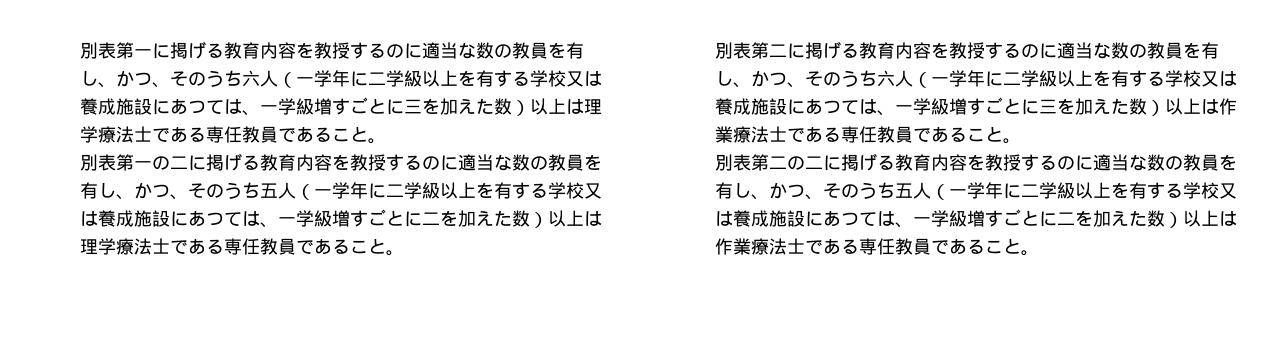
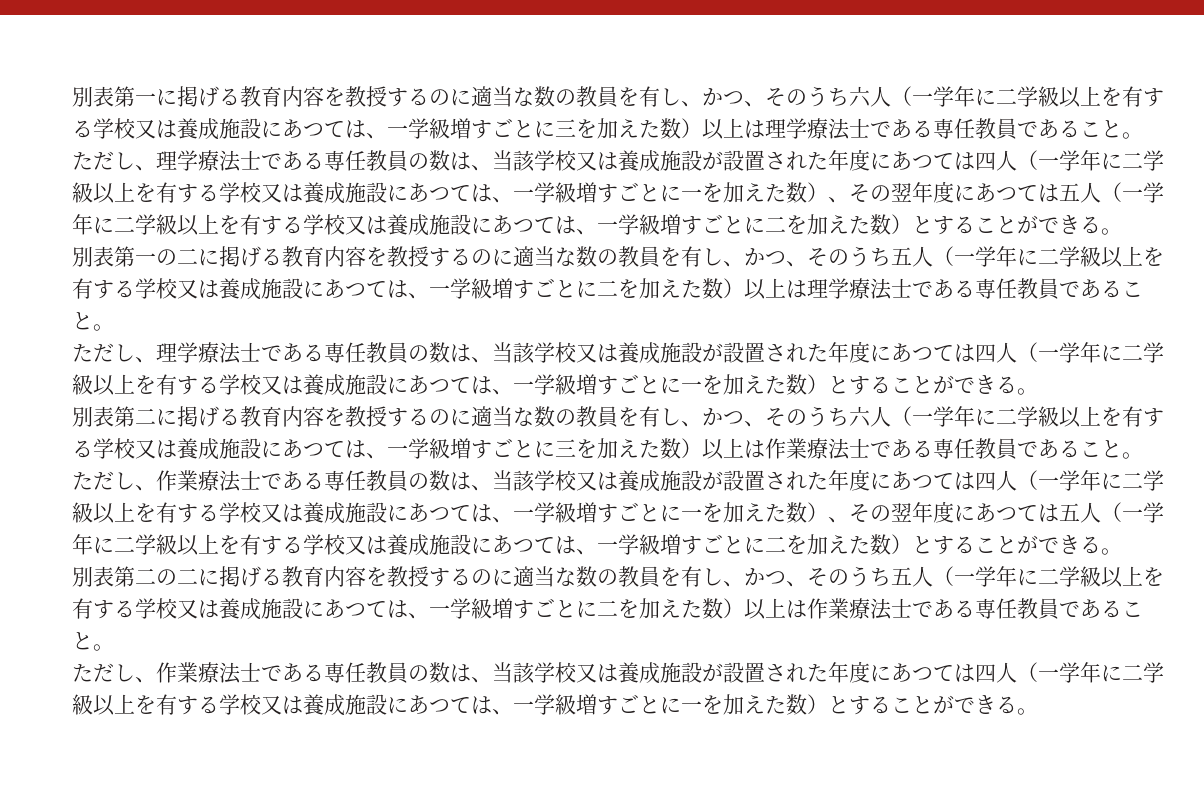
+ ただし、理学療法士である専任教員の数は、当該学校又は養成施設が設置された年度にあつては四人（一学年に二学級以上を有する学校又は養成施設にあつては、一学級増すごとに一を加えた数）、その翌年度にあつては五人（一学年に二学級以上を有する学校又は養成施設にあつては、一学級増すごとに二を加えた数）とすることができる。
+ ただし、理学療法士である専任教員の数は、当該学校又は養成施設が設置された年度にあつては四人（一学年に二学級以上を有する学校又は養成施設にあつては、一学級増すごとに一を加えた数）とすることができる。
+ ただし、作業療法士である専任教員の数は、当該学校又は養成施設が設置された年度にあつては四人（一学年に二学級以上を有する学校又は養成施設にあつては、一学級増すごとに一を加えた数）、その翌年度にあつては五人（一学年に二学級以上を有する学校又は養成施設にあつては、一学級増すごとに二を加えた数）とすることができる。
+ ただし、作業療法士である専任教員の数は、当該学校又は養成施設が設置された年度にあつては四人（一学年に二学級以上を有する学校又は養成施設にあつては、一学級増すごとに一を加えた数）とすることができる。

